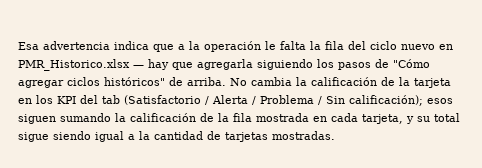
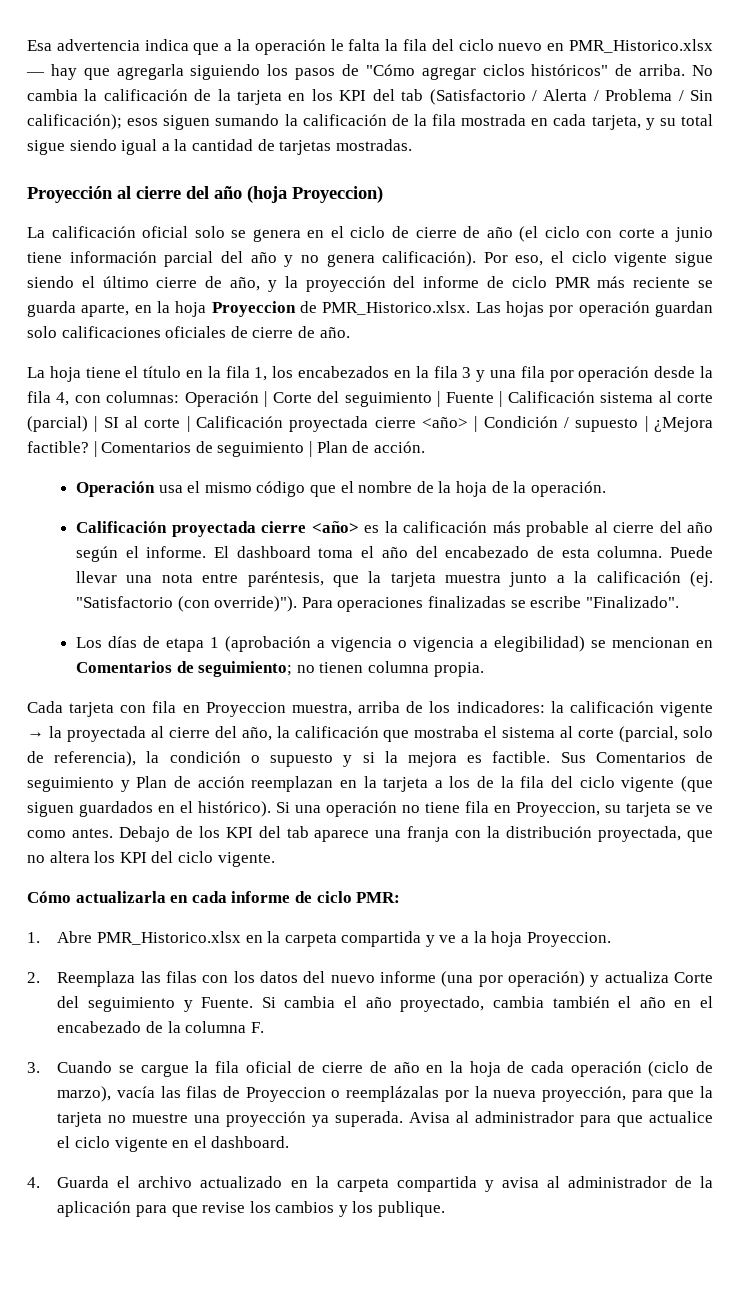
+ Proyección al cierre del año (hoja Proyeccion)
+ La calificación oficial solo se genera en el ciclo de cierre de año (el ciclo con corte a junio tiene información parcial del año y no genera calificación). Por eso, el ciclo vigente sigue siendo el último cierre de año, y la proyección del informe de ciclo PMR más reciente se guarda aparte, en la hoja Proyeccion de PMR_Historico.xlsx. Las hojas por operación guardan solo calificaciones oficiales de cierre de año.
+ La hoja tiene el título en la fila 1, los encabezados en la fila 3 y una fila por operación desde la fila 4, con columnas: Operación | Corte del seguimiento | Fuente | Calificación sistema al corte (parcial) | SI al corte | Calificación proyectada cierre <año> | Condición / supuesto | ¿Mejora factible? | Comentarios de seguimiento | Plan de acción.
+ Operación usa el mismo código que el nombre de la hoja de la operación.
+ Calificación proyectada cierre <año> es la calificación más probable al cierre del año según el informe. El dashboard toma el año del encabezado de esta columna. Puede llevar una nota entre paréntesis, que la tarjeta muestra junto a la calificación (ej. "Satisfactorio (con override)"). Para operaciones finalizadas se escribe "Finalizado".
+ Los días de etapa 1 (aprobación a vigencia o vigencia a elegibilidad) se mencionan en Comentarios de seguimiento; no tienen columna propia.
+ Cada tarjeta con fila en Proyeccion muestra, arriba de los indicadores: la calificación vigente → la proyectada al cierre del año, la calificación que mostraba el sistema al corte (parcial, solo de referencia), la condición o supuesto y si la mejora es factible. Sus Comentarios de seguimiento y Plan de acción reemplazan en la tarjeta a los de la fila del ciclo vigente (que siguen guardados en el histórico). Si una operación no tiene fila en Proyeccion, su tarjeta se ve como antes. Debajo de los KPI del tab aparece una franja con la distribución proyectada, que no altera los KPI del ciclo vigente.
+ Cómo actualizarla en cada informe de ciclo PMR:
+ 1. Abre PMR_Historico.xlsx en la carpeta compartida y ve a la hoja Proyeccion.
+ 2. Reemplaza las filas con los datos del nuevo informe (una por operación) y actualiza Corte del seguimiento y Fuente. Si cambia el año proyectado, cambia también el año en el encabezado de la columna F.
+ 3. Cuando se cargue la fila oficial de cierre de año en la hoja de cada operación (ciclo de marzo), vacía las filas de Proyeccion o reemplázalas por la nueva proyección, para que la tarjeta no muestre una proyección ya superada. Avisa al administrador para que actualice el ciclo vigente en el dashboard.
+ 4. Guarda el archivo actualizado en la carpeta compartida y avisa al administrador de la aplicación para que revise los cambios y los publique.

